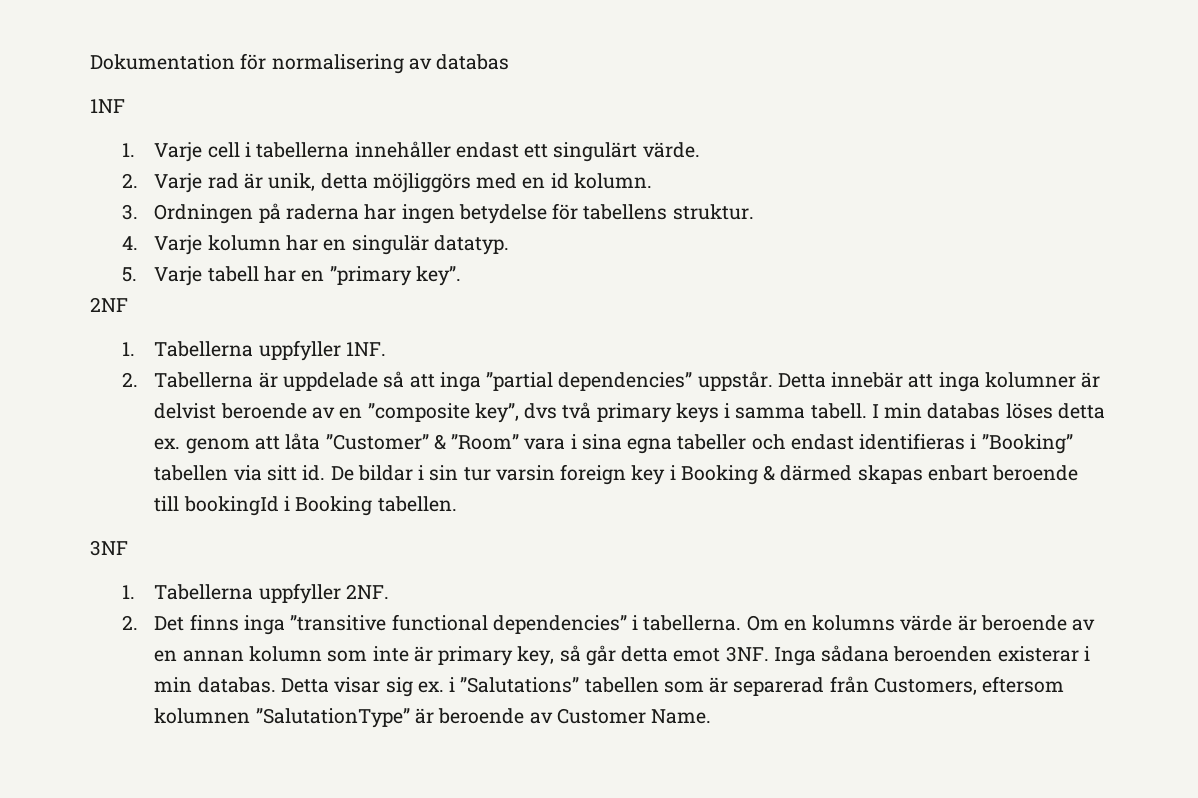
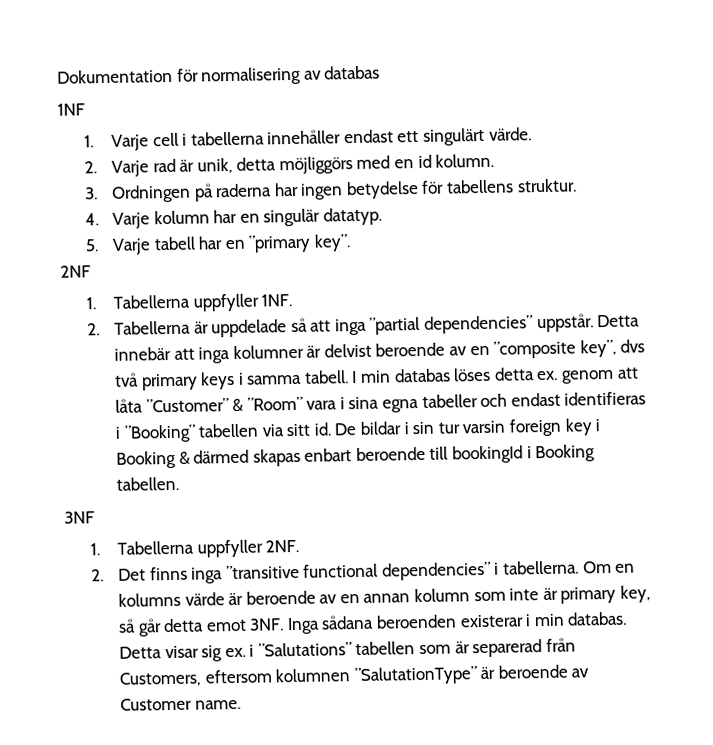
- Detta visar sig ex. i ”Salutations” tabellen som är separerad från Customers, eftersom kolumnen ”SalutationType” är beroende av Customer Name.
+ Detta visar sig ex. i ”Salutations” tabellen som är separerad från Customers, eftersom kolumnen ”SalutationType” är beroende av Customer name.

